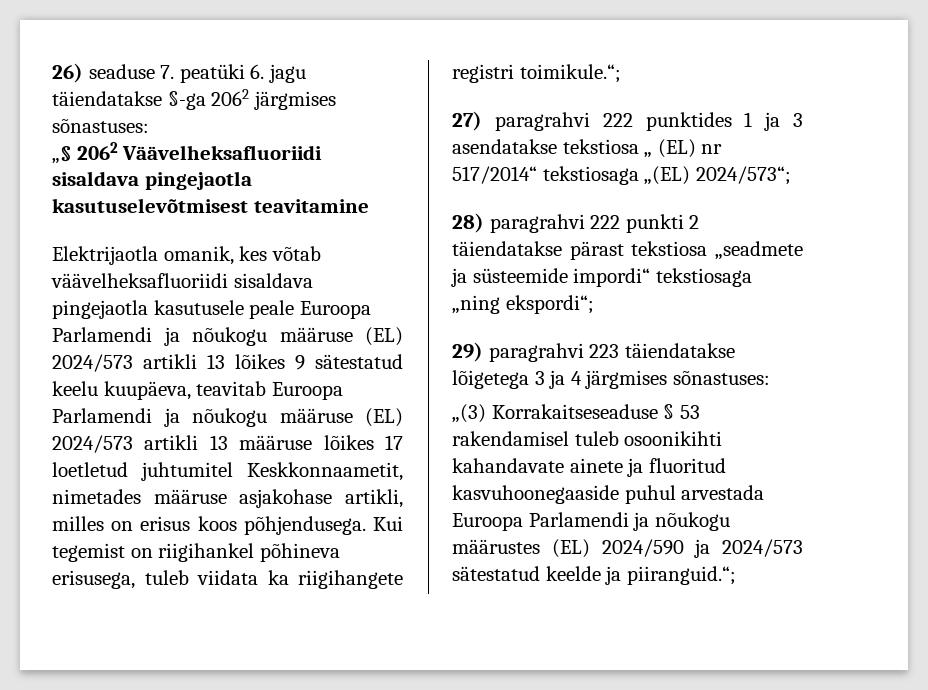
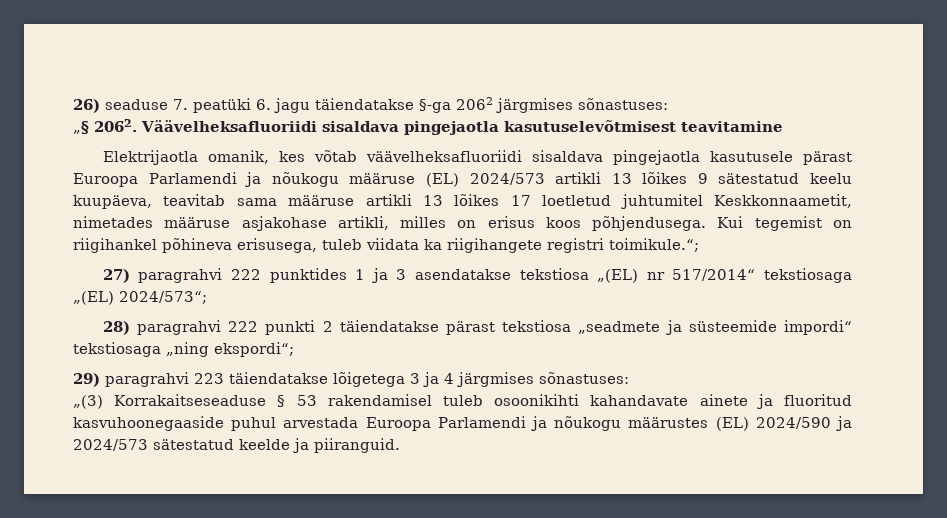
- „§ 2062 Väävelheksafluoriidi sisaldava pingejaotla kasutuselevõtmisest teavitamine
+ „§ 2062. Väävelheksafluoriidi sisaldava pingejaotla kasutuselevõtmisest teavitamine
- Elektrijaotla omanik, kes võtab väävelheksafluoriidi sisaldava pingejaotla kasutusele peale Euroopa Parlamendi ja nõukogu määruse (EL) 2024/573 artikli 13 lõikes 9 sätestatud keelu kuupäeva, teavitab Euroopa Parlamendi ja nõukogu määruse (EL) 2024/573 artikli 13 määruse lõikes 17 loetletud juhtumitel Keskkonnaametit, nimetades määruse asjakohase artikli, milles on erisus koos põhjendusega.
+ Elektrijaotla omanik, kes võtab väävelheksafluoriidi sisaldava pingejaotla kasutusele pärast Euroopa Parlamendi ja nõukogu määruse (EL) 2024/573 artikli 13 lõikes 9 sätestatud keelu kuupäeva, teavitab sama määruse artikli 13 lõikes 17 loetletud juhtumitel Keskkonnaametit, nimetades määruse asjakohase artikli, milles on erisus koos põhjendusega.
- 27) paragrahvi 222 punktides 1 ja 3 asendatakse tekstiosa „ (EL) nr 517/2014“ tekstiosaga „(EL) 2024/573“;
+ 27) paragrahvi 222 punktides 1 ja 3 asendatakse tekstiosa „(EL) nr 517/2014“ tekstiosaga „(EL) 2024/573“;
- „(3) Korrakaitseseaduse § 53 rakendamisel tuleb osoonikihti kahandavate ainete ja fluoritud kasvuhoonegaaside puhul arvestada Euroopa Parlamendi ja nõukogu määrustes (EL) 2024/590 ja 2024/573 sätestatud keelde ja piiranguid.“;
+ „(3) Korrakaitseseaduse § 53 rakendamisel tuleb osoonikihti kahandavate ainete ja fluoritud kasvuhoonegaaside puhul arvestada Euroopa Parlamendi ja nõukogu määrustes (EL) 2024/590 ja 2024/573 sätestatud keelde ja piiranguid.

